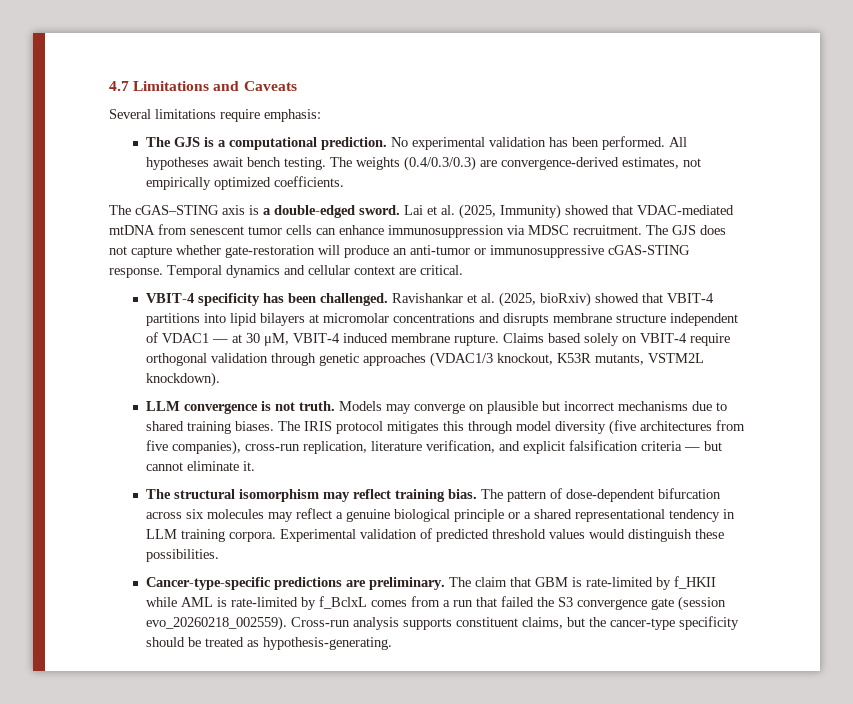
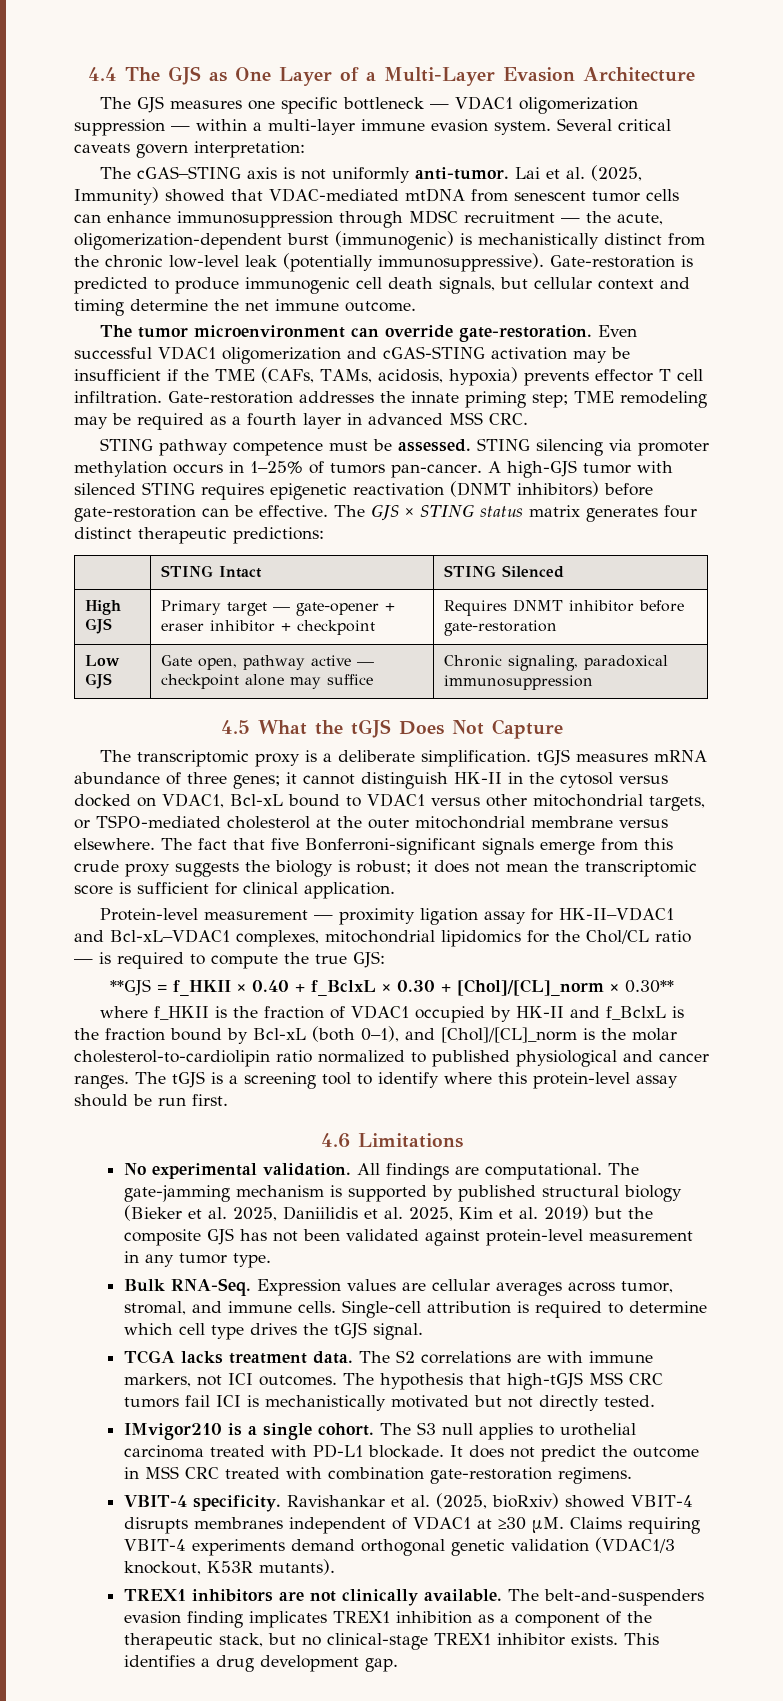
- 4.7 Limitations and Caveats
- Several limitations require emphasis:
- The GJS is a computational prediction. No experimental validation has been performed. All hypotheses await bench testing. The weights (0.4/0.3/0.3) are convergence-derived estimates, not empirically optimized coefficients.
+ 4.4 The GJS as One Layer of a Multi-Layer Evasion Architecture
+ The GJS measures one specific bottleneck — VDAC1 oligomerization suppression — within a multi-layer immune evasion system. Several critical caveats govern interpretation:
- The cGAS–STING axis is a double-edged sword.
+ The cGAS–STING axis is not uniformly anti-tumor.
- Lai et al. (2025, Immunity) showed that VDAC-mediated mtDNA from senescent tumor cells can enhance immunosuppression via MDSC recruitment. The GJS does not capture whether gate-restoration will produce an anti-tumor or immunosuppressive cGAS-STING response. Temporal dynamics and cellular context are critical.
- VBIT-4 specificity has been challenged.
+ Lai et al. (2025, Immunity) showed that VDAC-mediated mtDNA from senescent tumor cells can enhance immunosuppression through MDSC recruitment — the acute, oligomerization-dependent burst (immunogenic) is mechanistically distinct from the chronic low-level leak (potentially immunosuppressive). Gate-restoration is predicted to produce immunogenic cell death signals, but cellular context and timing determine the net immune outcome.
+ The tumor microenvironment can override gate-restoration. Even successful VDAC1 oligomerization and cGAS-STING activation may be insufficient if the TME (CAFs, TAMs, acidosis, hypoxia) prevents effector T cell infiltration. Gate-restoration addresses the innate priming step; TME remodeling may be required as a fourth layer in advanced MSS CRC.
+ STING pathway competence must be assessed. STING silencing via promoter methylation occurs in 1–25% of tumors pan-cancer. A high-GJS tumor with silenced STING requires epigenetic reactivation (DNMT inhibitors) before gate-restoration can be effective. The GJS × STING status matrix generates four distinct therapeutic predictions:
+ | STING Intact | STING Silenced
+ High GJS | Primary target — gate-opener + eraser inhibitor + checkpoint | Requires DNMT inhibitor before gate-restoration
+ Low GJS | Gate open, pathway active — checkpoint alone may suffice | Chronic signaling, paradoxical immunosuppression
+ 4.5 What the tGJS Does Not Capture
+ The transcriptomic proxy is a deliberate simplification. tGJS measures mRNA abundance of three genes; it cannot distinguish HK-II in the cytosol versus docked on VDAC1, Bcl-xL bound to VDAC1 versus other mitochondrial targets, or TSPO-mediated cholesterol at the outer mitochondrial membrane versus elsewhere. The fact that five Bonferroni-significant signals emerge from this crude proxy suggests the biology is robust; it does not mean the transcriptomic score is sufficient for clinical application.
+ Protein-level measurement — proximity ligation assay for HK-II–VDAC1 and Bcl-xL–VDAC1 complexes, mitochondrial lipidomics for the Chol/CL ratio — is required to compute the true GJS:
+ **GJS = f_HKII × 0.40 + f_BclxL × 0.30 + [Chol]/[CL]_norm × 0.30**
+ where f_HKII is the fraction of VDAC1 occupied by HK-II and f_BclxL is the fraction bound by Bcl-xL (both 0–1), and [Chol]/[CL]_norm is the molar cholesterol-to-cardiolipin ratio normalized to published physiological and cancer ranges. The tGJS is a screening tool to identify where this protein-level assay should be run first.
+ 4.6 Limitations
+ No experimental validation. All findings are computational. The gate-jamming mechanism is supported by published structural biology (Bieker et al. 2025, Daniilidis et al. 2025, Kim et al. 2019) but the composite GJS has not been validated against protein-level measurement in any tumor type.
+ Bulk RNA-Seq. Expression values are cellular averages across tumor, stromal, and immune cells. Single-cell attribution is required to determine which cell type drives the tGJS signal.
+ TCGA lacks treatment data. The S2 correlations are with immune markers, not ICI outcomes. The hypothesis that high-tGJS MSS CRC tumors fail ICI is mechanistically motivated but not directly tested.
+ IMvigor210 is a single cohort. The S3 null applies to urothelial carcinoma treated with PD-L1 blockade. It does not predict the outcome in MSS CRC treated with combination gate-restoration regimens.
+ VBIT-4 specificity.
- Ravishankar et al. (2025, bioRxiv) showed that VBIT-4 partitions into lipid bilayers at micromolar concentrations and disrupts membrane structure independent of VDAC1 — at 30 μM, VBIT-4 induced membrane rupture. Claims based solely on VBIT-4 require orthogonal validation through genetic approaches (VDAC1/3 knockout, K53R mutants, VSTM2L knockdown).
- LLM convergence is not truth. Models may converge on plausible but incorrect mechanisms due to shared training biases. The IRIS protocol mitigates this through model diversity (five architectures from five companies), cross-run replication, literature verification, and explicit falsification criteria — but cannot eliminate it.
- The structural isomorphism may reflect training bias. The pattern of dose-dependent bifurcation across six molecules may reflect a genuine biological principle or a shared representational tendency in LLM training corpora. Experimental validation of predicted threshold values would distinguish these possibilities.
- Cancer-type-specific predictions are preliminary. The claim that GBM is rate-limited by f_HKII while AML is rate-limited by f_BclxL comes from a run that failed the S3 convergence gate (session evo_20260218_002559). Cross-run analysis supports constituent claims, but the cancer-type specificity should be treated as hypothesis-generating.
+ Ravishankar et al. (2025, bioRxiv) showed VBIT-4 disrupts membranes independent of VDAC1 at ≥30 μM. Claims requiring VBIT-4 experiments demand orthogonal genetic validation (VDAC1/3 knockout, K53R mutants).
+ TREX1 inhibitors are not clinically available. The belt-and-suspenders evasion finding implicates TREX1 inhibition as a component of the therapeutic stack, but no clinical-stage TREX1 inhibitor exists. This identifies a drug development gap.

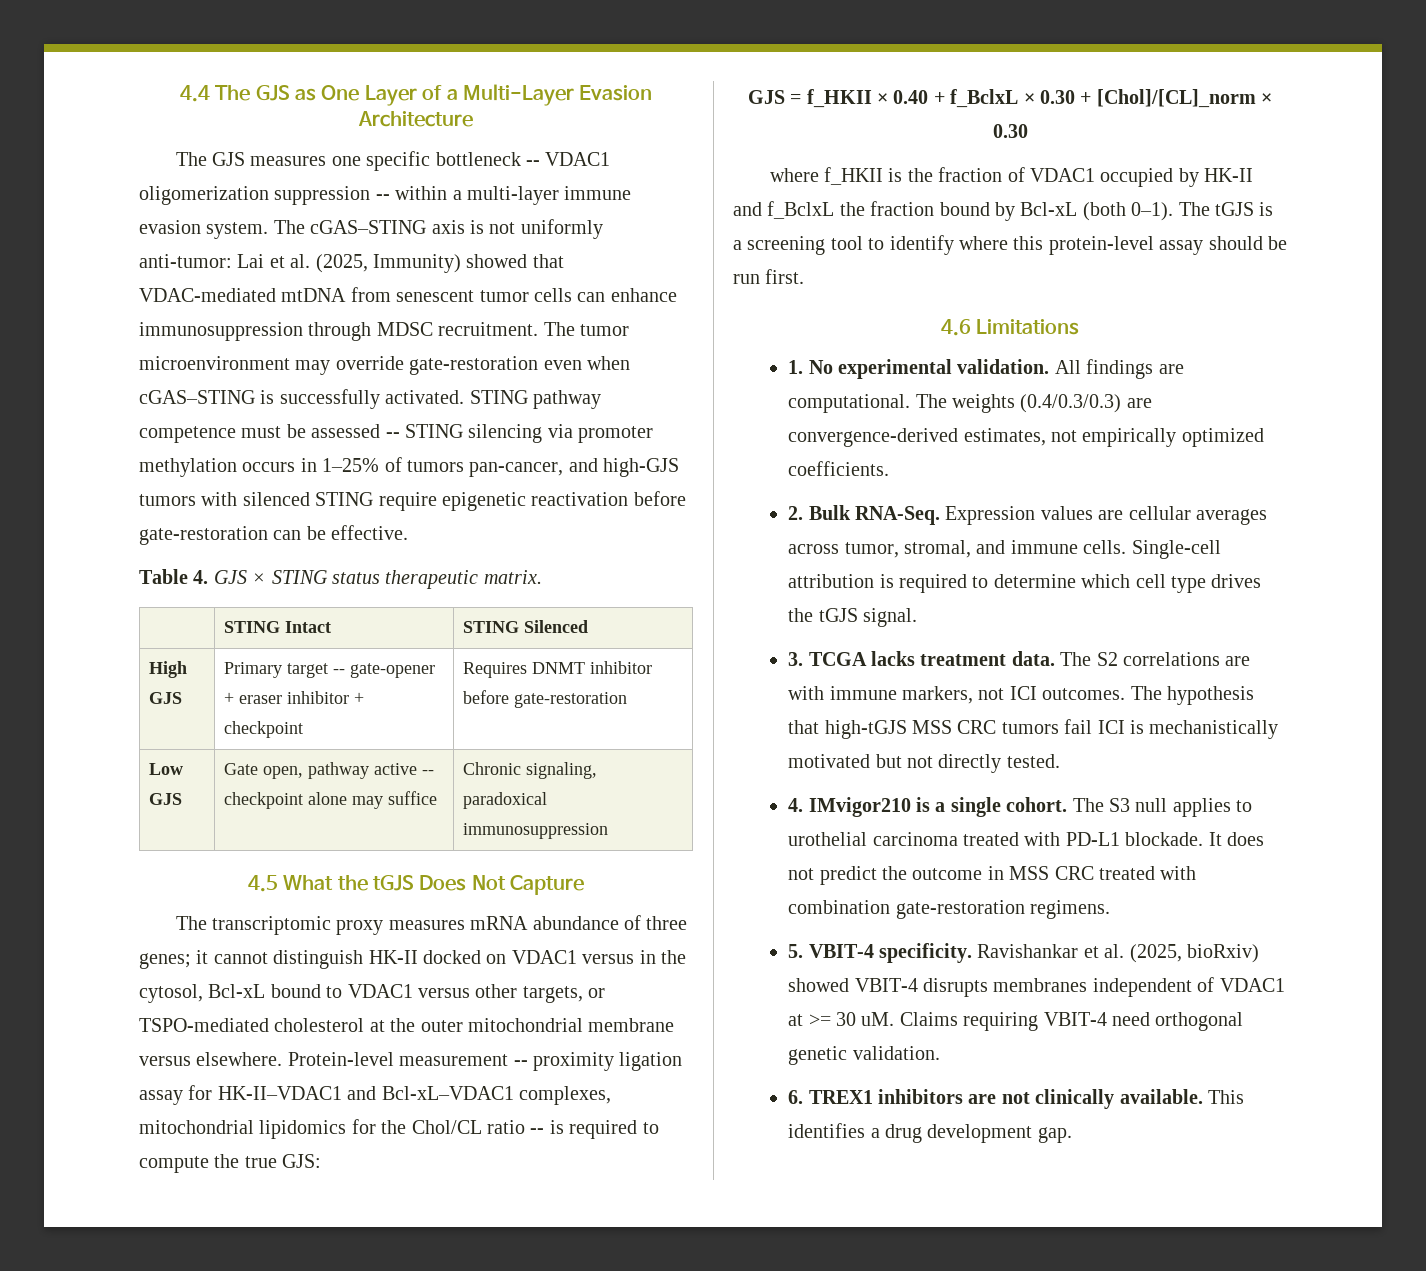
- The GJS measures one specific bottleneck — VDAC1 oligomerization suppression — within a multi-layer immune evasion system. Several critical caveats govern interpretation:
- The cGAS–STING axis is not uniformly anti-tumor. Lai et al. (2025, Immunity) showed that VDAC-mediated mtDNA from senescent tumor cells can enhance immunosuppression through MDSC recruitment — the acute, oligomerization-dependent burst (immunogenic) is mechanistically distinct from the chronic low-level leak (potentially immunosuppressive). Gate-restoration is predicted to produce immunogenic cell death signals, but cellular context and timing determine the net immune outcome.
- The tumor microenvironment can override gate-restoration. Even successful VDAC1 oligomerization and cGAS-STING activation may be insufficient if the TME (CAFs, TAMs, acidosis, hypoxia) prevents effector T cell infiltration. Gate-restoration addresses the innate priming step; TME remodeling may be required as a fourth layer in advanced MSS CRC.
- STING pathway competence must be assessed. STING silencing via promoter methylation occurs in 1–25% of tumors pan-cancer. A high-GJS tumor with silenced STING requires epigenetic reactivation (DNMT inhibitors) before gate-restoration can be effective. The GJS × STING status matrix generates four distinct therapeutic predictions:
+ The GJS measures one specific bottleneck -- VDAC1 oligomerization suppression -- within a multi-layer immune evasion system. The cGAS–STING axis is not uniformly anti-tumor: Lai et al. (2025, Immunity) showed that VDAC-mediated mtDNA from senescent tumor cells can enhance immunosuppression through MDSC recruitment. The tumor microenvironment may override gate-restoration even when cGAS–STING is successfully activated. STING pathway competence must be assessed -- STING silencing via promoter methylation occurs in 1–25% of tumors pan-cancer, and high-GJS tumors with silenced STING require epigenetic reactivation before gate-restoration can be effective.
+ Table 4. GJS × STING status therapeutic matrix.
- High GJS | Primary target — gate-opener + eraser inhibitor + checkpoint | Requires DNMT inhibitor before gate-restoration
+ High GJS | Primary target -- gate-opener + eraser inhibitor + checkpoint | Requires DNMT inhibitor before gate-restoration
- Low GJS | Gate open, pathway active — checkpoint alone may suffice | Chronic signaling, paradoxical immunosuppression
+ Low GJS | Gate open, pathway active -- checkpoint alone may suffice | Chronic signaling, paradoxical immunosuppression
- The transcriptomic proxy is a deliberate simplification. tGJS measures mRNA abundance of three genes; it cannot distinguish HK-II in the cytosol versus docked on VDAC1, Bcl-xL bound to VDAC1 versus other mitochondrial targets, or TSPO-mediated cholesterol at the outer mitochondrial membrane versus elsewhere. The fact that five Bonferroni-significant signals emerge from this crude proxy suggests the biology is robust; it does not mean the transcriptomic score is sufficient for clinical application.
- Protein-level measurement — proximity ligation assay for HK-II–VDAC1 and Bcl-xL–VDAC1 complexes, mitochondrial lipidomics for the Chol/CL ratio — is required to compute the true GJS:
+ The transcriptomic proxy measures mRNA abundance of three genes; it cannot distinguish HK-II docked on VDAC1 versus in the cytosol, Bcl-xL bound to VDAC1 versus other targets, or TSPO-mediated cholesterol at the outer mitochondrial membrane versus elsewhere. Protein-level measurement -- proximity ligation assay for HK-II–VDAC1 and Bcl-xL–VDAC1 complexes, mitochondrial lipidomics for the Chol/CL ratio -- is required to compute the true GJS:
- **GJS = f_HKII × 0.40 + f_BclxL × 0.30 + [Chol]/[CL]_norm × 0.30**
+ GJS = f_HKII × 0.40 + f_BclxL × 0.30 + [Chol]/[CL]_norm × 0.30
- where f_HKII is the fraction of VDAC1 occupied by HK-II and f_BclxL is the fraction bound by Bcl-xL (both 0–1), and [Chol]/[CL]_norm is the molar cholesterol-to-cardiolipin ratio normalized to published physiological and cancer ranges.
+ where f_HKII is the fraction of VDAC1 occupied by HK-II and f_BclxL the fraction bound by Bcl-xL (both 0–1).
- No experimental validation.
+ 1. No experimental validation.
- The gate-jamming mechanism is supported by published structural biology (Bieker et al. 2025, Daniilidis et al. 2025, Kim et al. 2019) but the composite GJS has not been validated against protein-level measurement in any tumor type.
- Bulk RNA-Seq.
+ The weights (0.4/0.3/0.3) are convergence-derived estimates, not empirically optimized coefficients.
+ 2. Bulk RNA-Seq.
- TCGA lacks treatment data.
+ 3. TCGA lacks treatment data.
- IMvigor210 is a single cohort.
+ 4. IMvigor210 is a single cohort.
- VBIT-4 specificity.
+ 5. VBIT-4 specificity.
- Ravishankar et al. (2025, bioRxiv) showed VBIT-4 disrupts membranes independent of VDAC1 at ≥30 μM. Claims requiring VBIT-4 experiments demand orthogonal genetic validation (VDAC1/3 knockout, K53R mutants).
- TREX1 inhibitors are not clinically available.
+ Ravishankar et al. (2025, bioRxiv) showed VBIT-4 disrupts membranes independent of VDAC1 at >= 30 uM. Claims requiring VBIT-4 need orthogonal genetic validation.
+ 6. TREX1 inhibitors are not clinically available.
- The belt-and-suspenders evasion finding implicates TREX1 inhibition as a component of the therapeutic stack, but no clinical-stage TREX1 inhibitor exists.

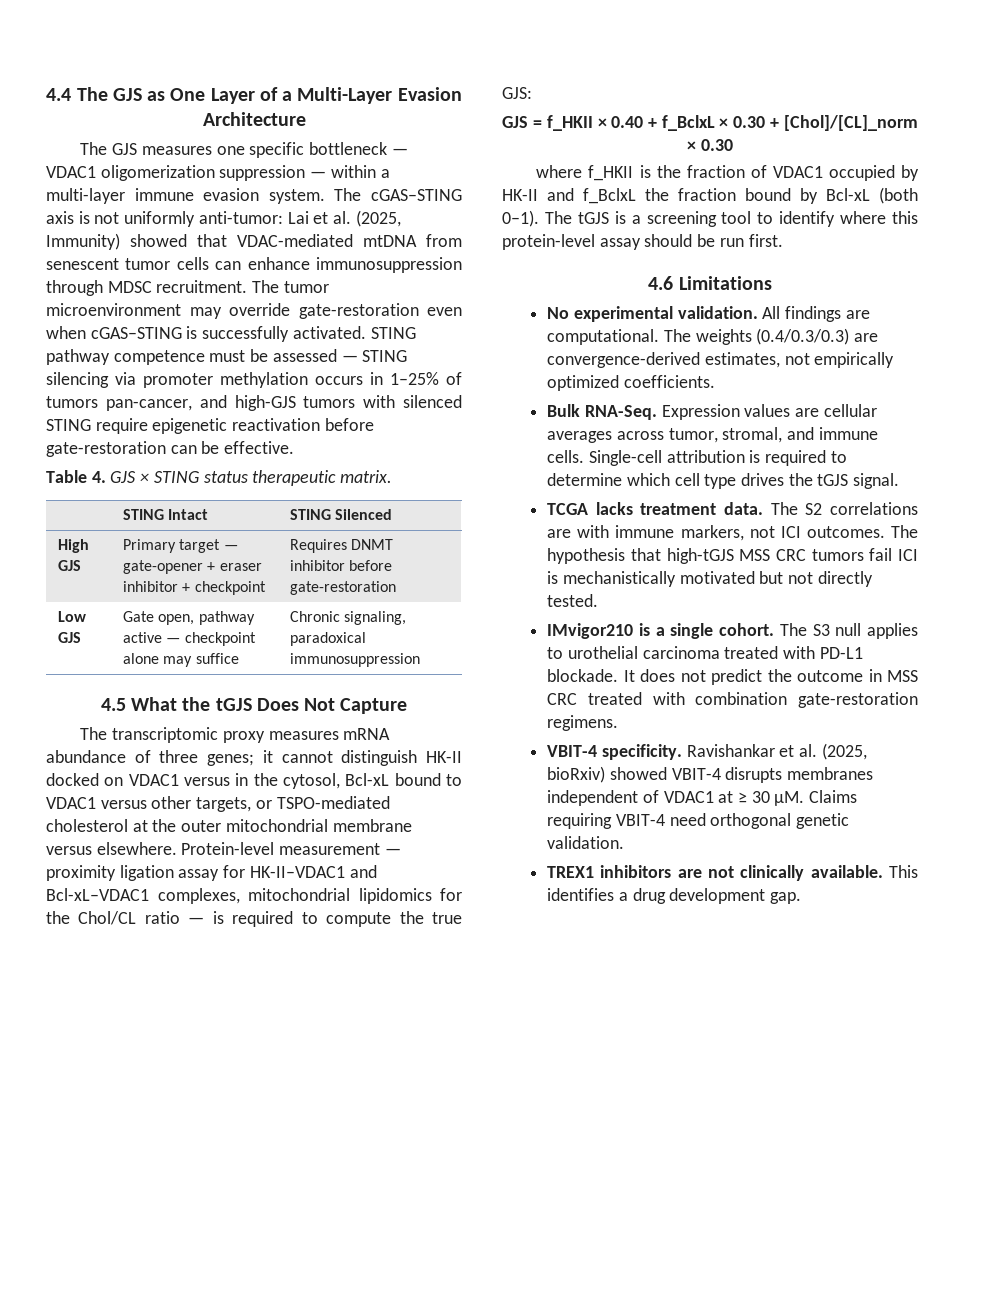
- The GJS measures one specific bottleneck -- VDAC1 oligomerization suppression -- within a multi-layer immune evasion system.
+ The GJS measures one specific bottleneck — VDAC1 oligomerization suppression — within a multi-layer immune evasion system.
- STING pathway competence must be assessed -- STING silencing via promoter methylation occurs in 1–25% of tumors pan-cancer, and high-GJS tumors with silenced STING require epigenetic reactivation before gate-restoration can be effective.
+ STING pathway competence must be assessed — STING silencing via promoter methylation occurs in 1–25% of tumors pan-cancer, and high-GJS tumors with silenced STING require epigenetic reactivation before gate-restoration can be effective.
- High GJS | Primary target -- gate-opener + eraser inhibitor + checkpoint | Requires DNMT inhibitor before gate-restoration
+ High GJS | Primary target — gate-opener + eraser inhibitor + checkpoint | Requires DNMT inhibitor before gate-restoration
- Low GJS | Gate open, pathway active -- checkpoint alone may suffice | Chronic signaling, paradoxical immunosuppression
+ Low GJS | Gate open, pathway active — checkpoint alone may suffice | Chronic signaling, paradoxical immunosuppression
- Protein-level measurement -- proximity ligation assay for HK-II–VDAC1 and Bcl-xL–VDAC1 complexes, mitochondrial lipidomics for the Chol/CL ratio -- is required to compute the true GJS:
+ Protein-level measurement — proximity ligation assay for HK-II–VDAC1 and Bcl-xL–VDAC1 complexes, mitochondrial lipidomics for the Chol/CL ratio — is required to compute the true GJS:
- 1. No experimental validation.
+ No experimental validation.
- 2. Bulk RNA-Seq.
+ Bulk RNA-Seq.
- 3. TCGA lacks treatment data.
+ TCGA lacks treatment data.
- 4. IMvigor210 is a single cohort.
+ IMvigor210 is a single cohort.
- 5. VBIT-4 specificity.
+ VBIT-4 specificity.
- Ravishankar et al. (2025, bioRxiv) showed VBIT-4 disrupts membranes independent of VDAC1 at >= 30 uM.
+ Ravishankar et al. (2025, bioRxiv) showed VBIT-4 disrupts membranes independent of VDAC1 at ≥ 30 μM.
- 6. TREX1 inhibitors are not clinically available.
+ TREX1 inhibitors are not clinically available.

